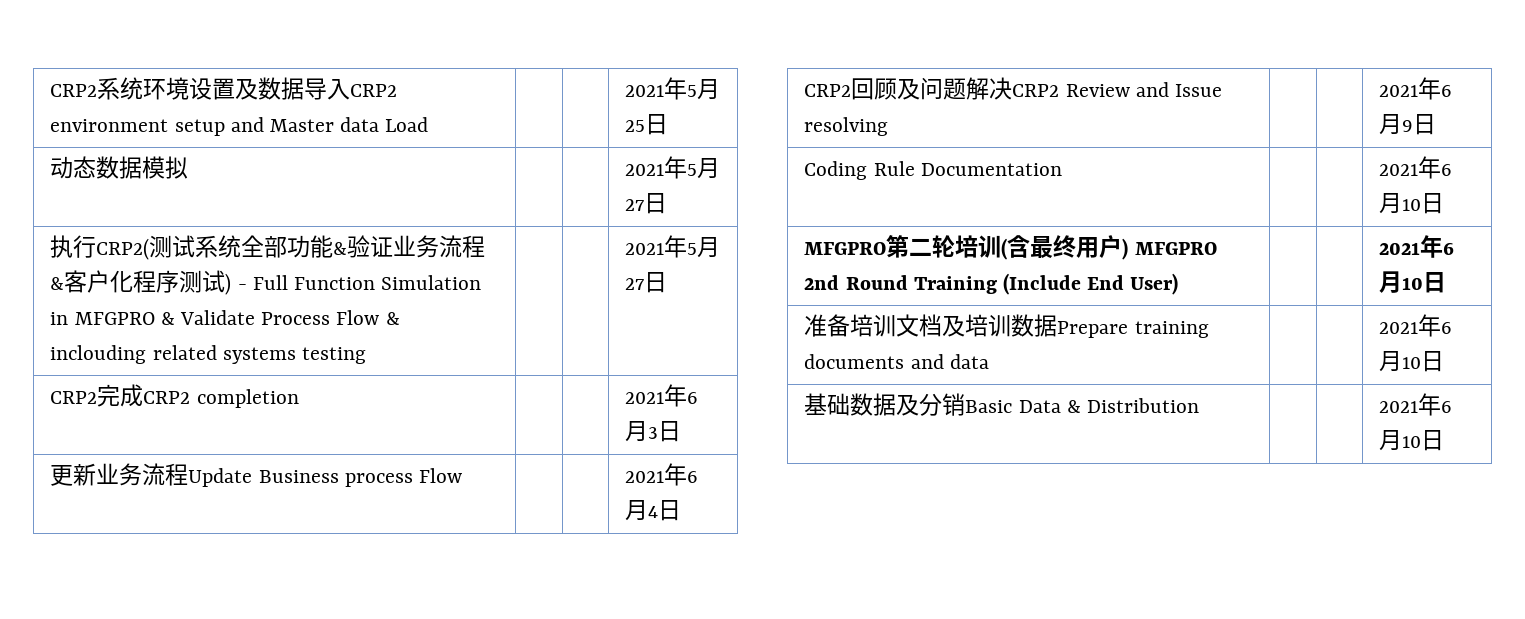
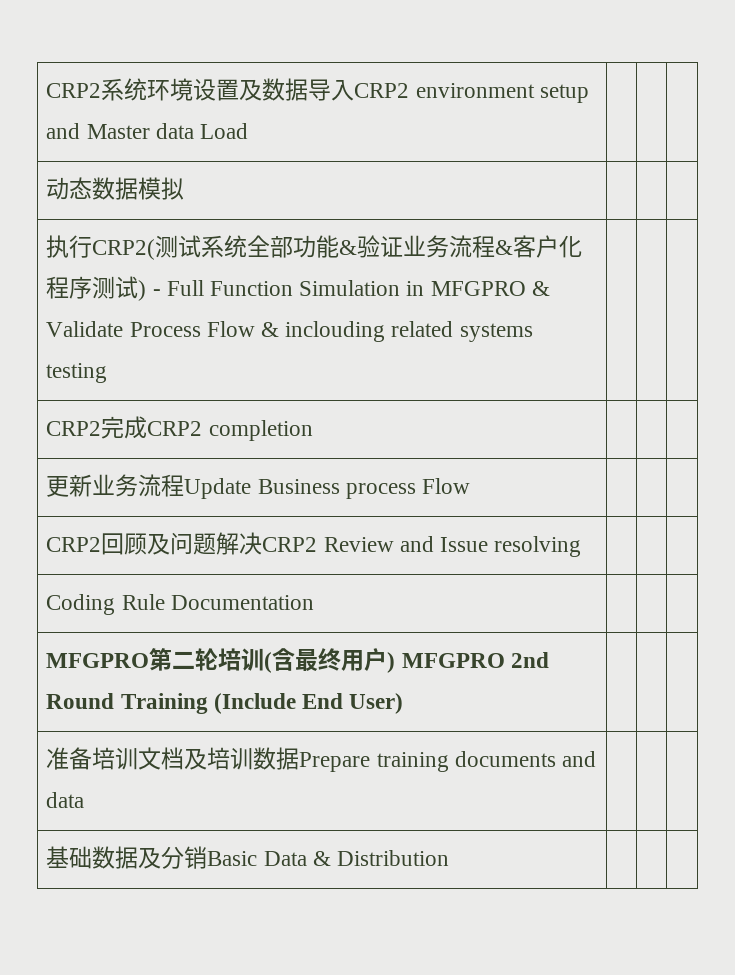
- CRP2系统环境设置及数据导入CRP2 environment setup and Master data Load | | | 2021年5月25日
+ CRP2系统环境设置及数据导入CRP2 environment setup and Master data Load | | |
- 动态数据模拟 | | | 2021年5月27日
+ 动态数据模拟 | | |
- 执行CRP2(测试系统全部功能&验证业务流程&客户化程序测试) - Full Function Simulation in MFGPRO & Validate Process Flow & inclouding related systems testing | | | 2021年5月27日
+ 执行CRP2(测试系统全部功能&验证业务流程&客户化程序测试) - Full Function Simulation in MFGPRO & Validate Process Flow & inclouding related systems testing | | |
- CRP2完成CRP2 completion | | | 2021年6月3日
+ CRP2完成CRP2 completion | | |
- 更新业务流程Update Business process Flow | | | 2021年6月4日
+ 更新业务流程Update Business process Flow | | |
- CRP2回顾及问题解决CRP2 Review and Issue resolving | | | 2021年6月9日
+ CRP2回顾及问题解决CRP2 Review and Issue resolving | | |
- Coding Rule Documentation | | | 2021年6月10日
+ Coding Rule Documentation | | |
- MFGPRO第二轮培训(含最终用户) MFGPRO 2nd Round Training (Include End User) | | | 2021年6月10日
+ MFGPRO第二轮培训(含最终用户) MFGPRO 2nd Round Training (Include End User) | | |
- 准备培训文档及培训数据Prepare training documents and data | | | 2021年6月10日
+ 准备培训文档及培训数据Prepare training documents and data | | |
- 基础数据及分销Basic Data & Distribution | | | 2021年6月10日
+ 基础数据及分销Basic Data & Distribution | | |

